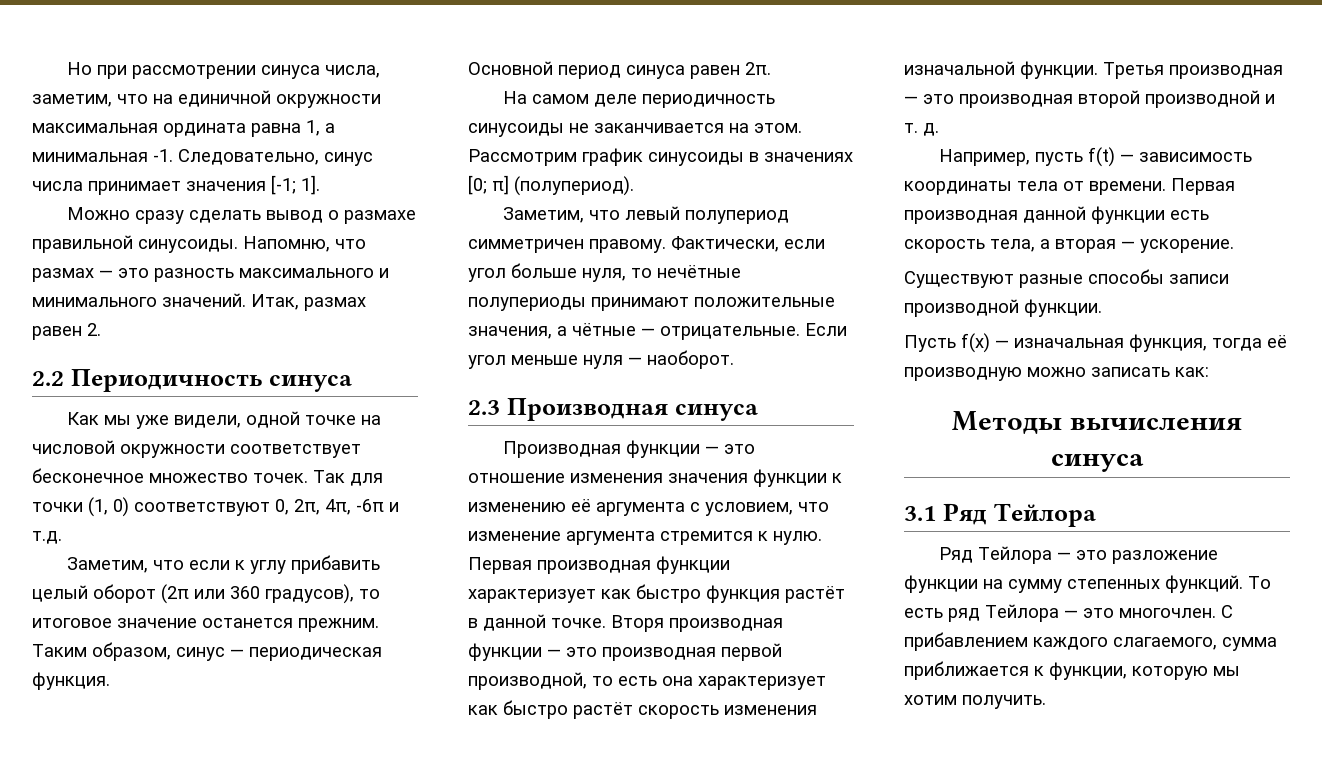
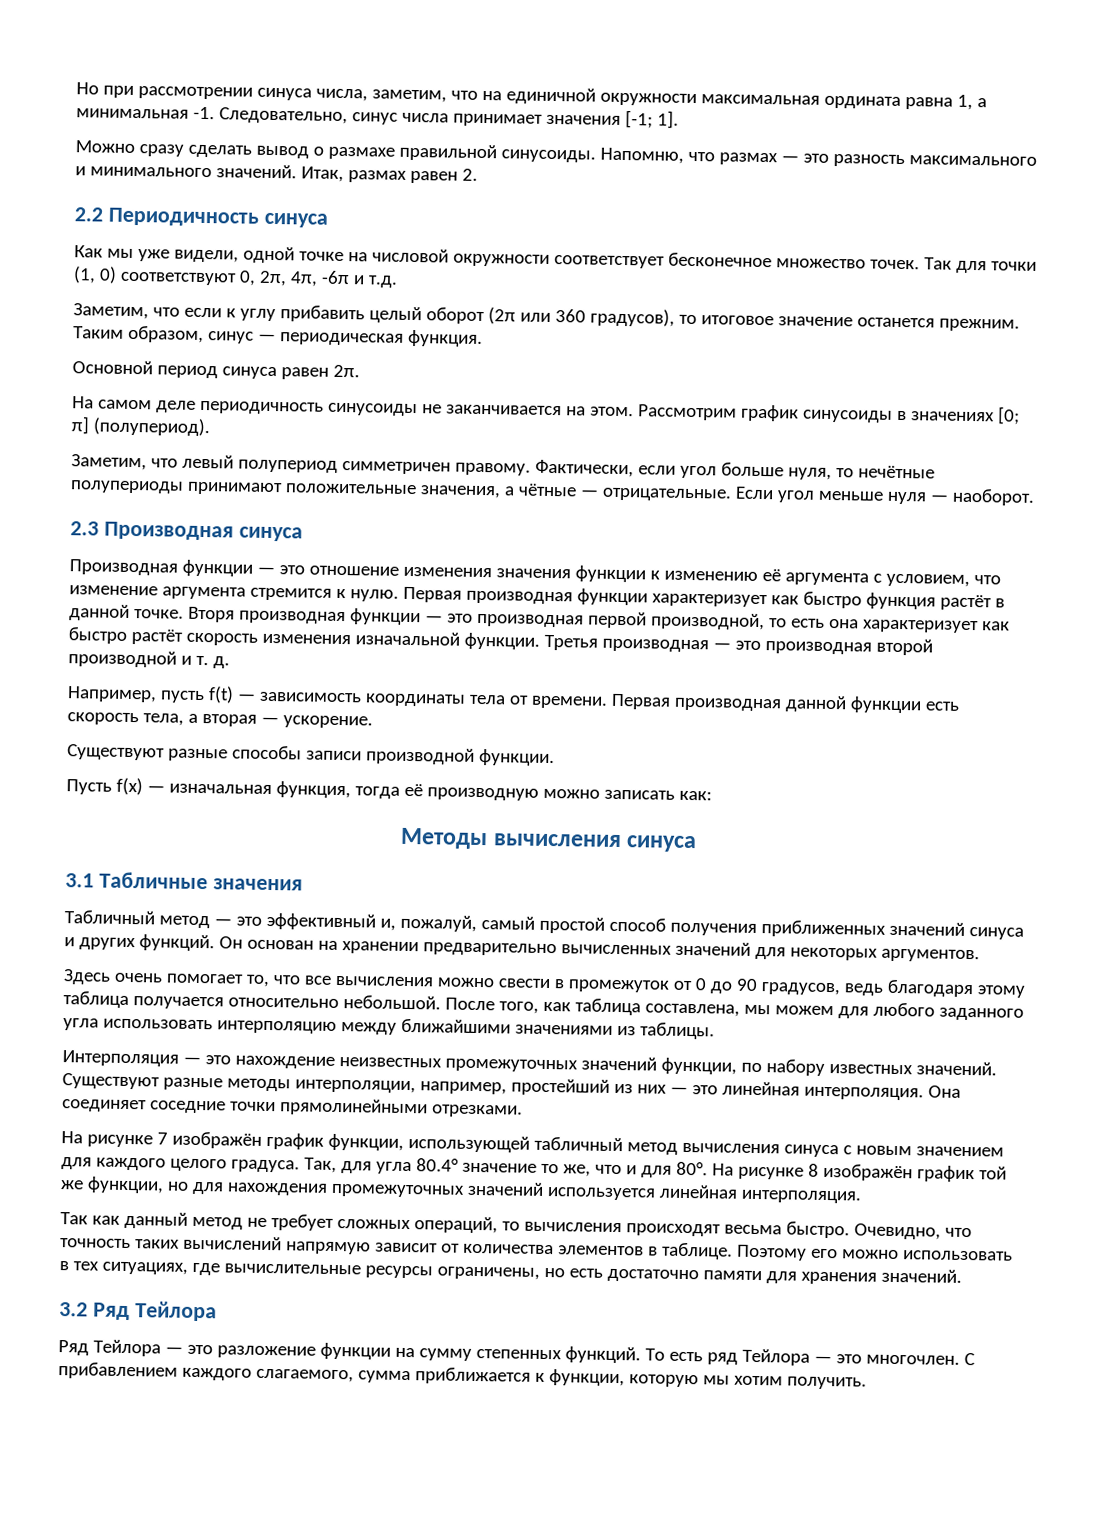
- 3.1 Ряд Тейлора
+ 3.1 Табличные значения
+ Табличный метод — это эффективный и, пожалуй, самый простой способ получения приближенных значений синуса и других функций. Он основан на хранении предварительно вычисленных значений для некоторых аргументов.
+ Здесь очень помогает то, что все вычисления можно свести в промежуток от 0 до 90 градусов, ведь благодаря этому таблица получается относительно небольшой. После того, как таблица составлена, мы можем для любого заданного угла использовать интерполяцию между ближайшими значениями из таблицы.
+ Интерполяция — это нахождение неизвестных промежуточных значений функции, по набору известных значений. Существуют разные методы интерполяции, например, простейший из них — это линейная интерполяция. Она соединяет соседние точки прямолинейными отрезками.
+ На рисунке 7 изображён график функции, использующей табличный метод вычисления синуса с новым значением для каждого целого градуса. Так, для угла 80.4° значение то же, что и для 80°. На рисунке 8 изображён график той же функции, но для нахождения промежуточных значений используется линейная интерполяция.
+ Так как данный метод не требует сложных операций, то вычисления происходят весьма быстро. Очевидно, что точность таких вычислений напрямую зависит от количества элементов в таблице. Поэтому его можно использовать в тех ситуациях, где вычислительные ресурсы ограничены, но есть достаточно памяти для хранения значений.
+ 3.2 Ряд Тейлора

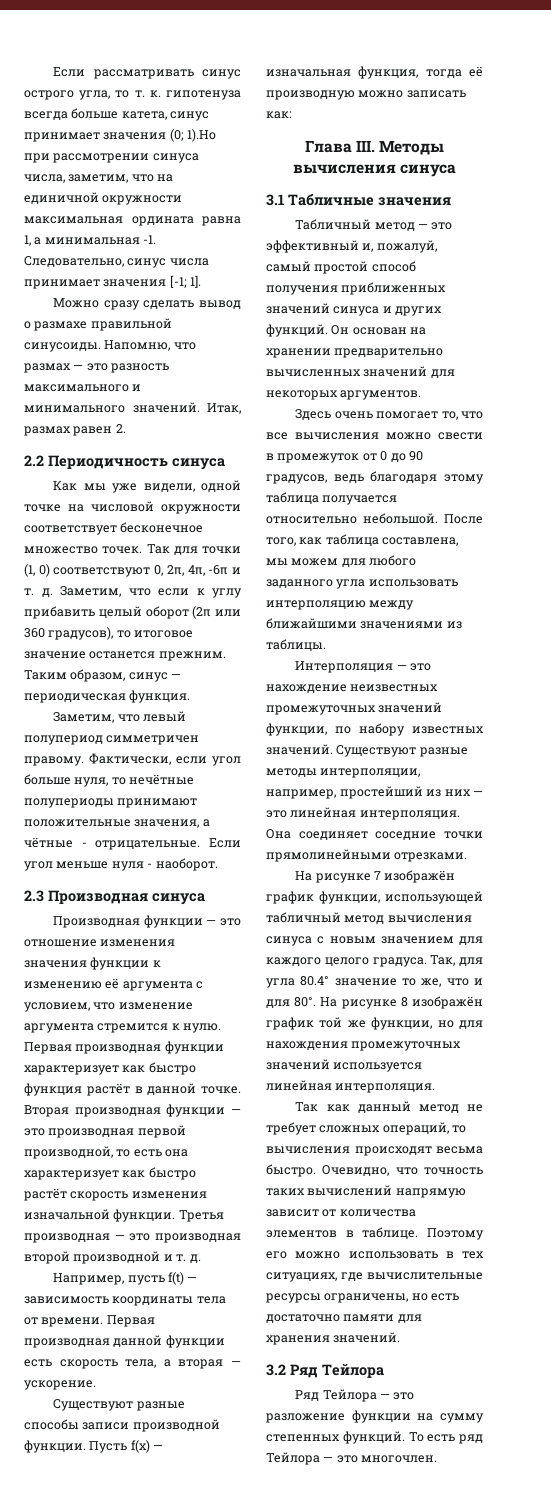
- Но при рассмотрении синуса числа, заметим, что на единичной окружности максимальная ордината равна 1, а минимальная -1.
+ Если рассматривать синус острого угла, то т. к. гипотенуза всегда больше катета, синус принимает значения (0; 1).Но при рассмотрении синуса числа, заметим, что на единичной окружности максимальная ордината равна 1, а минимальная -1.
- Так для точки (1, 0) соответствуют 0, 2π, 4π, -6π и т.д.
- Заметим, что если к углу прибавить целый оборот (2π или 360 градусов), то итоговое значение останется прежним.
+ Так для точки (1, 0) соответствуют 0, 2π, 4π, -6π и т. д. Заметим, что если к углу прибавить целый оборот (2π или 360 градусов), то итоговое значение останется прежним.
- Основной период синуса равен 2π.
- На самом деле периодичность синусоиды не заканчивается на этом. Рассмотрим график синусоиды в значениях [0; π] (полупериод).
- Фактически, если угол больше нуля, то нечётные полупериоды принимают положительные значения, а чётные — отрицательные.
+ Фактически, если угол больше нуля, то нечётные полупериоды принимают положительные значения, а чётные - отрицательные.
- Если угол меньше нуля — наоборот.
+ Если угол меньше нуля - наоборот.
- Вторя производная функции — это производная первой производной, то есть она характеризует как быстро растёт скорость изменения изначальной функции.
+ Вторая производная функции — это производная первой производной, то есть она характеризует как быстро растёт скорость изменения изначальной функции.
- Существуют разные способы записи производной функции.
- Пусть f(x) — изначальная функция, тогда её производную можно записать как:
+ Существуют разные способы записи производной функции. Пусть f(x) — изначальная функция, тогда её производную можно записать как:
- Методы вычисления синуса
+ Глава III. Методы вычисления синуса
- С прибавлением каждого слагаемого, сумма приближается к функции, которую мы хотим получить.

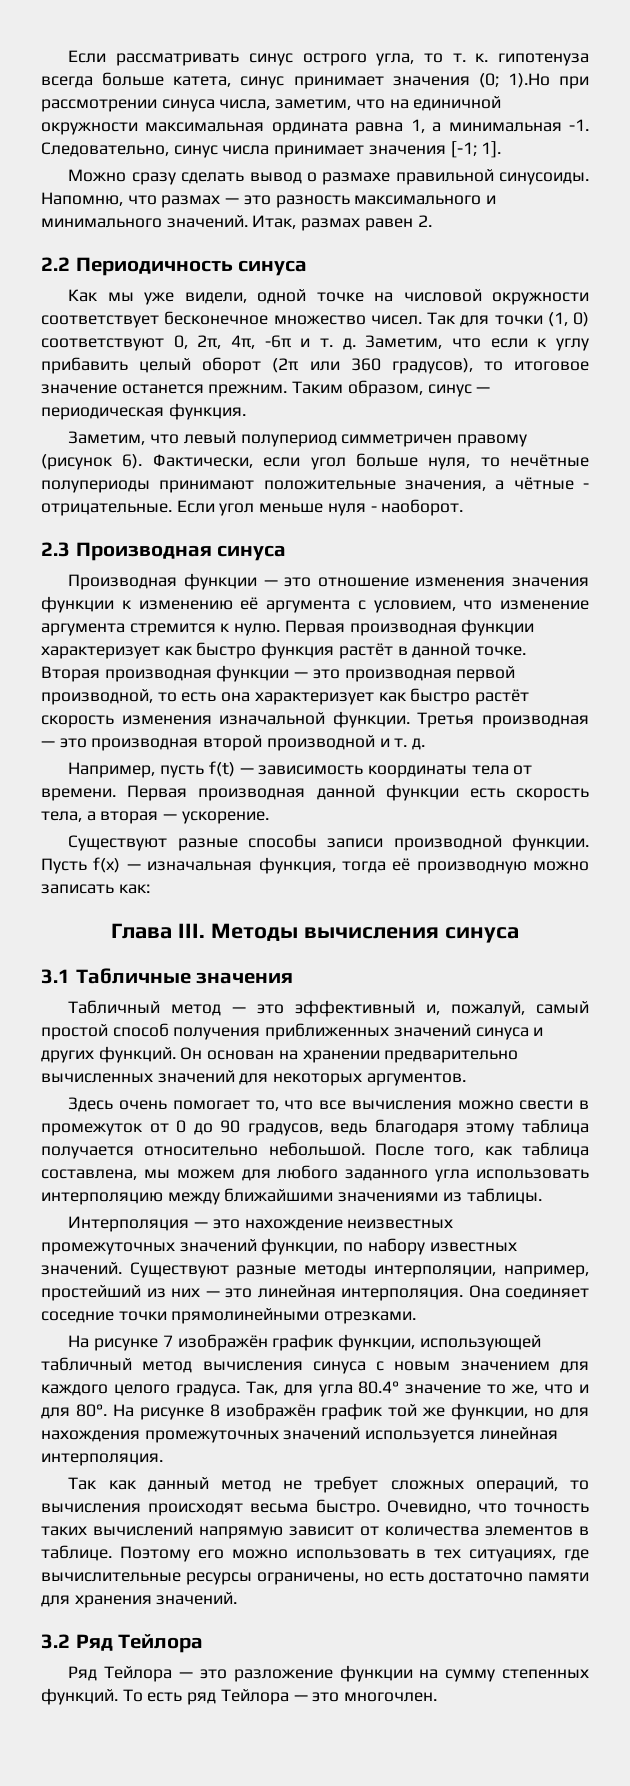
- Как мы уже видели, одной точке на числовой окружности соответствует бесконечное множество точек.
+ Как мы уже видели, одной точке на числовой окружности соответствует бесконечное множество чисел.
- Заметим, что левый полупериод симметричен правому.
+ Заметим, что левый полупериод симметричен правому (рисунок 6).

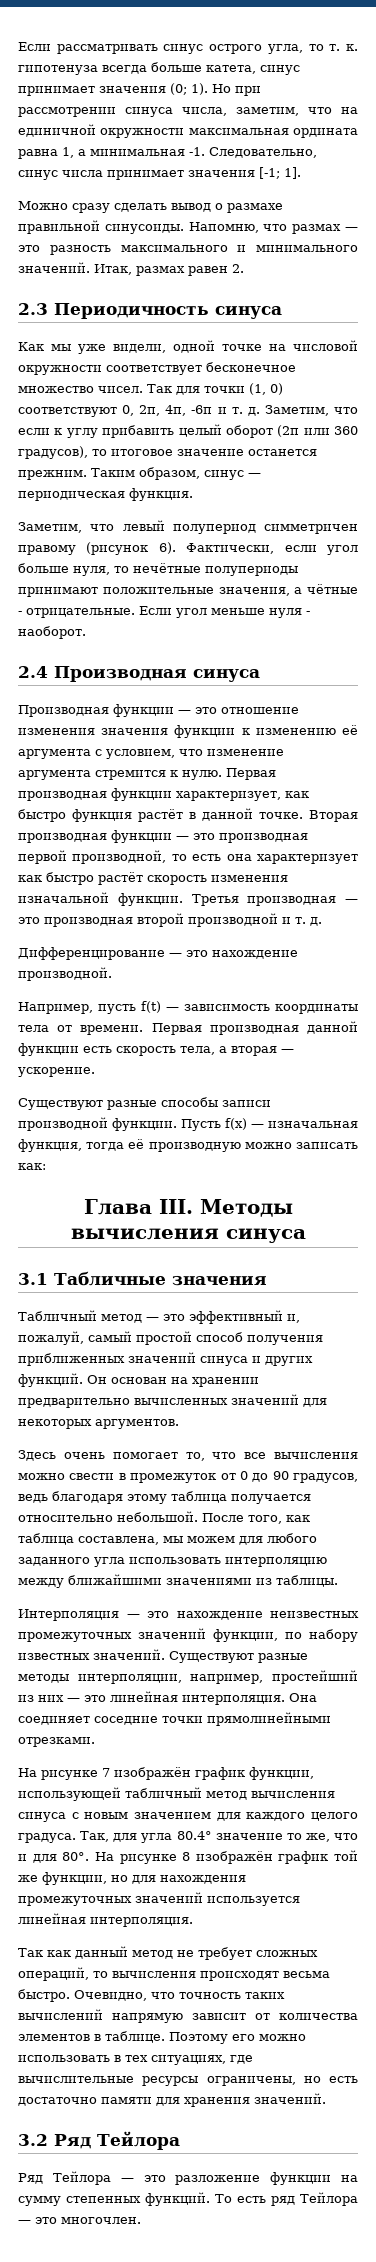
- Если рассматривать синус острого угла, то т. к. гипотенуза всегда больше катета, синус принимает значения (0; 1).Но при рассмотрении синуса числа, заметим, что на единичной окружности максимальная ордината равна 1, а минимальная -1.
+ Если рассматривать синус острого угла, то т. к. гипотенуза всегда больше катета, синус принимает значения (0; 1). Но при рассмотрении синуса числа, заметим, что на единичной окружности максимальная ордината равна 1, а минимальная -1.
- 2.2 Периодичность синуса
+ 2.3 Периодичность синуса
- 2.3 Производная синуса
+ 2.4 Производная синуса
- Первая производная функции характеризует как быстро функция растёт в данной точке.
+ Первая производная функции характеризует, как быстро функция растёт в данной точке.
+ Дифференцирование — это нахождение производной.

